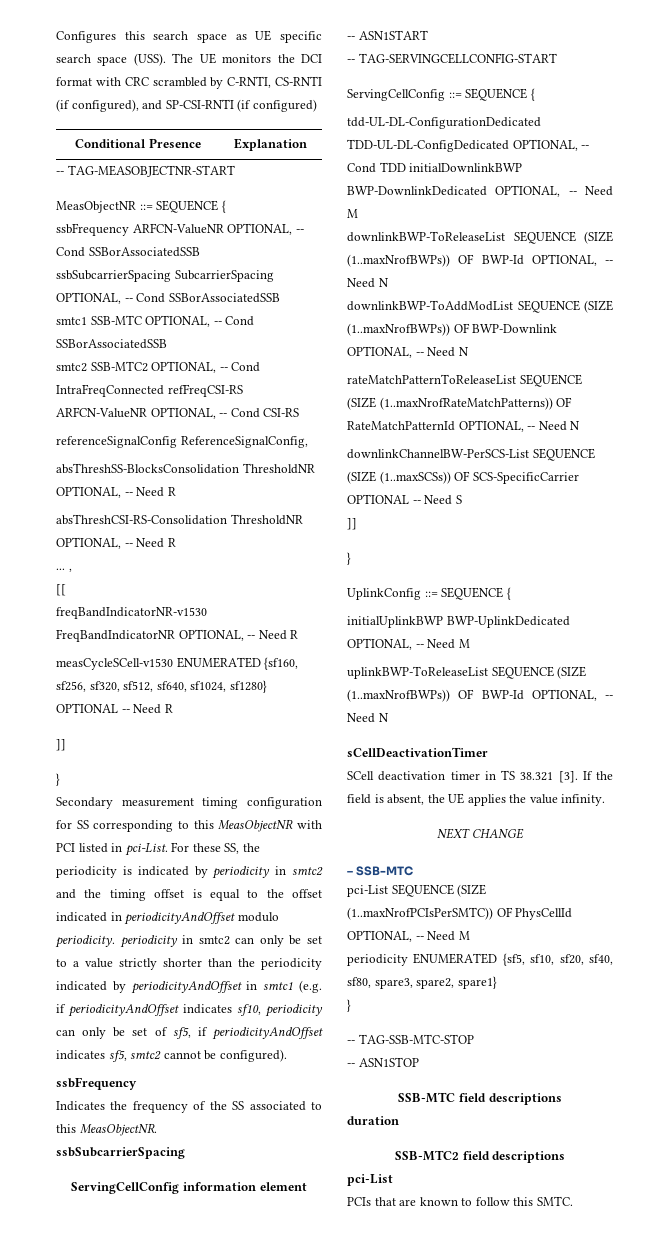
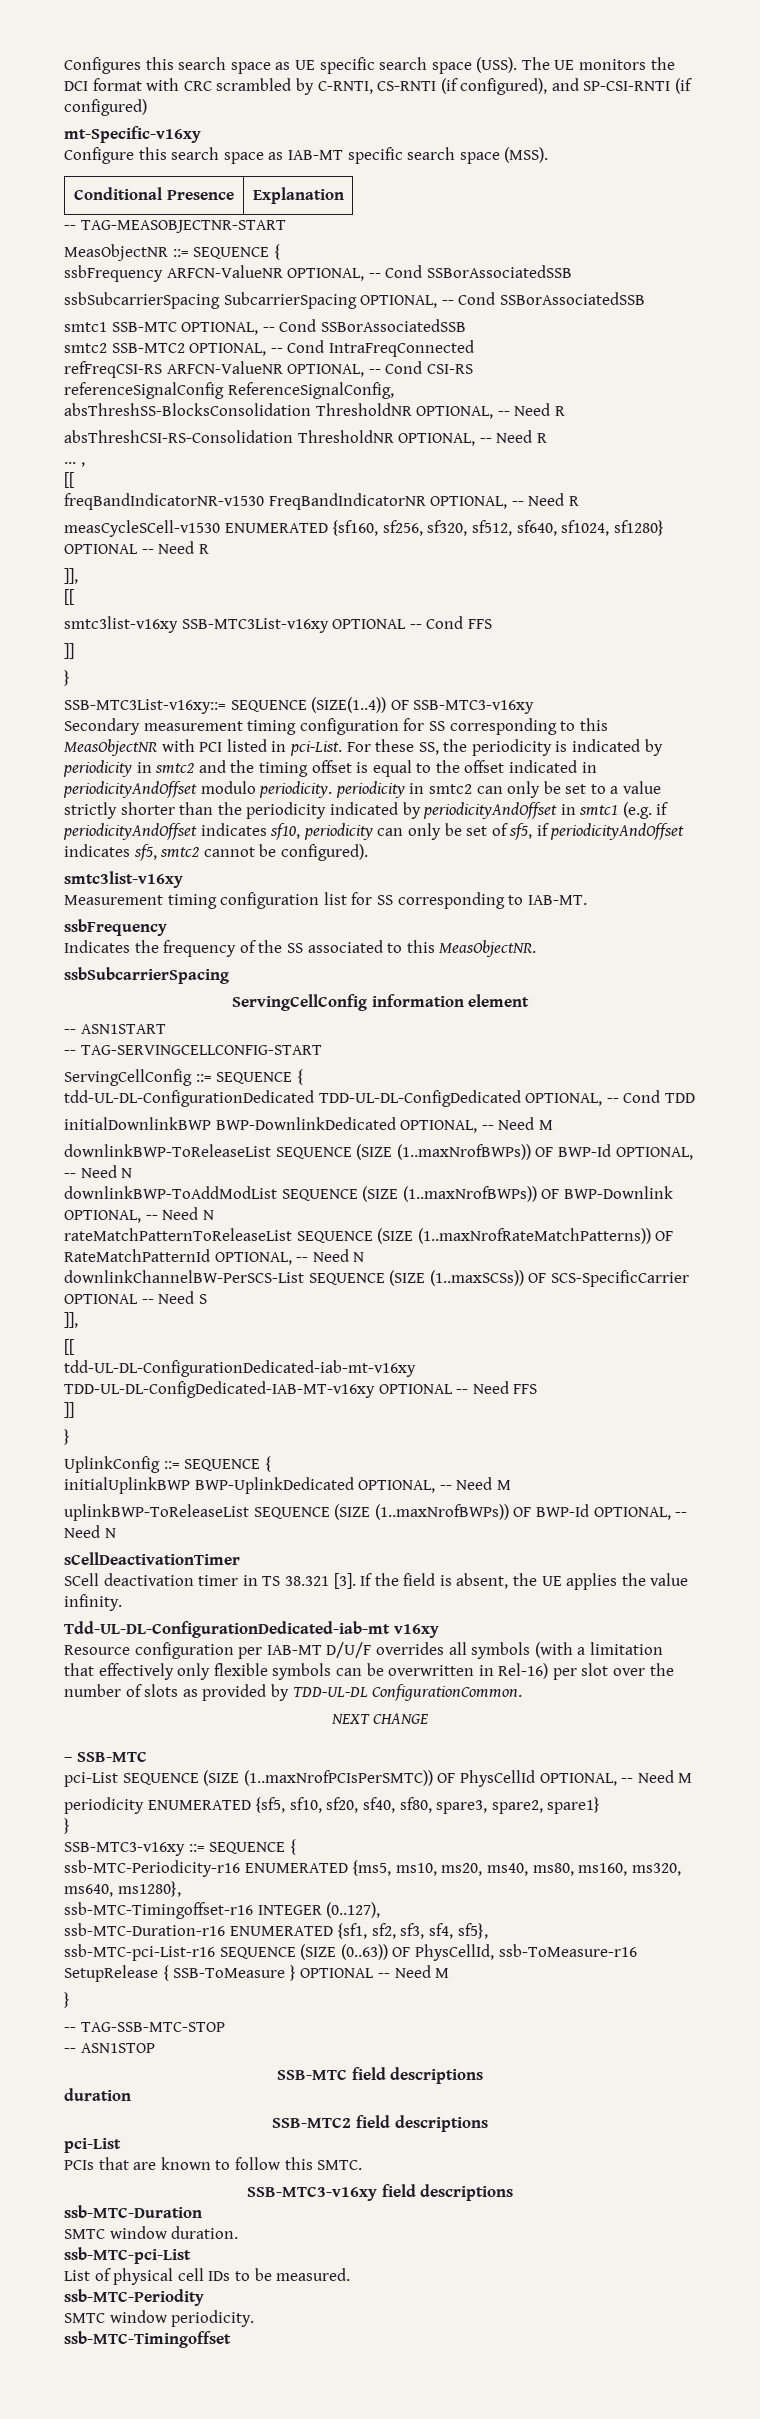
+ mt-Specific-v16xy
+ Configure this search space as IAB-MT specific search space (MSS).
- smtc2 SSB-MTC2 OPTIONAL, -- Cond IntraFreqConnected refFreqCSI-RS ARFCN-ValueNR OPTIONAL, -- Cond CSI-RS
+ smtc2 SSB-MTC2 OPTIONAL, -- Cond IntraFreqConnected
+ refFreqCSI-RS ARFCN-ValueNR OPTIONAL, -- Cond CSI-RS
  measCycleSCell-v1530 ENUMERATED {sf160, sf256, sf320, sf512, sf640, sf1024, sf1280} OPTIONAL -- Need R
+ ]],
+ [[
+ smtc3list-v16xy SSB-MTC3List-v16xy OPTIONAL -- Cond FFS
  ]]
  }
+ SSB-MTC3List-v16xy::= SEQUENCE (SIZE(1..4)) OF SSB-MTC3-v16xy
  For these SS, the periodicity is indicated by periodicity in smtc2 and the timing offset is equal to the offset indicated in periodicityAndOffset modulo periodicity. periodicity in smtc2 can only be set to a value strictly shorter than the periodicity indicated by periodicityAndOffset in smtc1 (e.g. if periodicityAndOffset indicates sf10, periodicity can only be set of sf5, if periodicityAndOffset indicates sf5, smtc2 cannot be configured).
+ smtc3list-v16xy
+ Measurement timing configuration list for SS corresponding to IAB-MT.
- tdd-UL-DL-ConfigurationDedicated TDD-UL-DL-ConfigDedicated OPTIONAL, -- Cond TDD initialDownlinkBWP BWP-DownlinkDedicated OPTIONAL, -- Need M
+ tdd-UL-DL-ConfigurationDedicated TDD-UL-DL-ConfigDedicated OPTIONAL, -- Cond TDD
+ initialDownlinkBWP BWP-DownlinkDedicated OPTIONAL, -- Need M
  downlinkChannelBW-PerSCS-List SEQUENCE (SIZE (1..maxSCSs)) OF SCS-SpecificCarrier OPTIONAL -- Need S
+ ]],
+ [[
+ tdd-UL-DL-ConfigurationDedicated-iab-mt-v16xy TDD-UL-DL-ConfigDedicated-IAB-MT-v16xy OPTIONAL -- Need FFS
+ Tdd-UL-DL-ConfigurationDedicated-iab-mt v16xy
+ Resource configuration per IAB-MT D/U/F overrides all symbols (with a limitation that effectively only flexible symbols can be overwritten in Rel-16) per slot over the number of slots as provided by TDD-UL-DL ConfigurationCommon.
+ SSB-MTC3-v16xy ::= SEQUENCE {
+ ssb-MTC-Periodicity-r16 ENUMERATED {ms5, ms10, ms20, ms40, ms80, ms160, ms320, ms640, ms1280},
+ ssb-MTC-Timingoffset-r16 INTEGER (0..127),
+ ssb-MTC-Duration-r16 ENUMERATED {sf1, sf2, sf3, sf4, sf5},
+ ssb-MTC-pci-List-r16 SEQUENCE (SIZE (0..63)) OF PhysCellId, ssb-ToMeasure-r16 SetupRelease { SSB-ToMeasure } OPTIONAL -- Need M
+ }
+ SSB-MTC3-v16xy field descriptions
+ ssb-MTC-Duration
+ SMTC window duration.
+ ssb-MTC-pci-List
+ List of physical cell IDs to be measured.
+ ssb-MTC-Periodity
+ SMTC window periodicity.
+ ssb-MTC-Timingoffset

